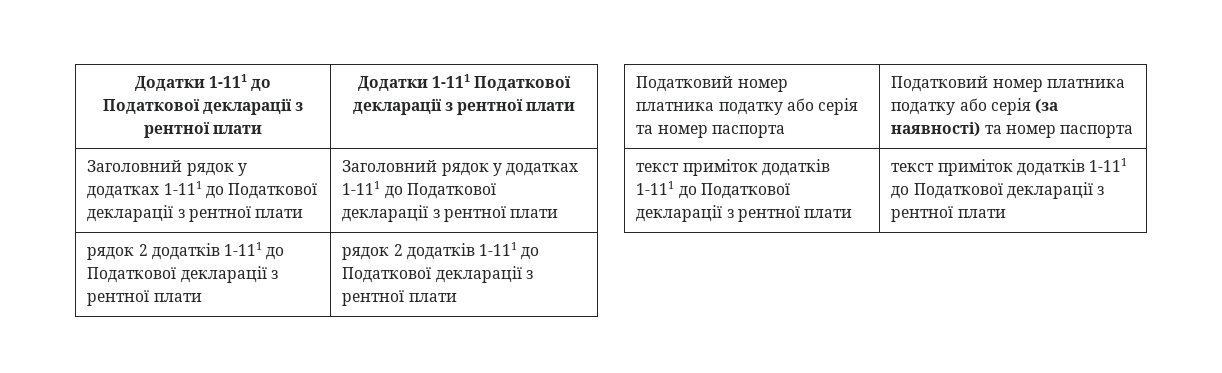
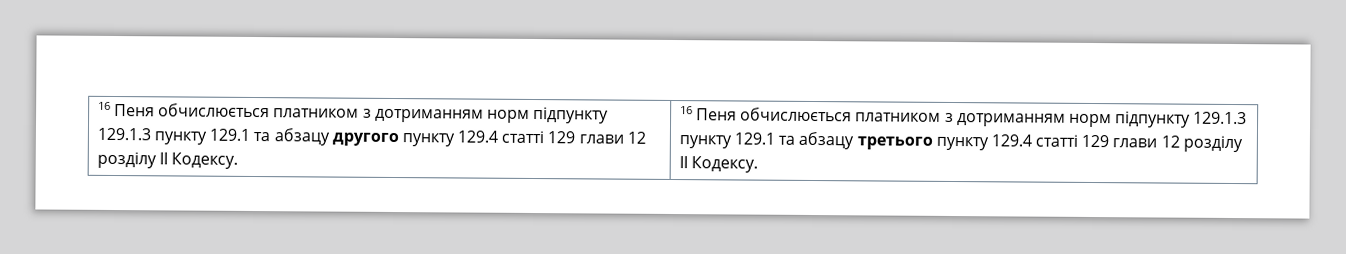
- Додатки 1-111 до Податкової декларації з рентної плати | Додатки 1-111 Податкової декларації з рентної плати
- Заголовний рядок у додатках 1-111 до Податкової декларації з рентної плати | Заголовний рядок у додатках 1-111 до Податкової декларації з рентної плати
- рядок 2 додатків 1-111 до Податкової декларації з рентної плати | рядок 2 додатків 1-111 до Податкової декларації з рентної плати
- Податковий номер платника податку або серія та номер паспорта | Податковий номер платника податку або серія (за наявності) та номер паспорта
- текст приміток додатків 1-111 до Податкової декларації з рентної плати | текст приміток додатків 1-111 до Податкової декларації з рентної плати
+ 16 Пеня обчислюється платником з дотриманням норм підпункту 129.1.3 пункту 129.1 та абзацу другого пункту 129.4 статті 129 глави 12 розділу ІІ Кодексу. | 16 Пеня обчислюється платником з дотриманням норм підпункту 129.1.3 пункту 129.1 та абзацу третього пункту 129.4 статті 129 глави 12 розділу ІІ Кодексу.

